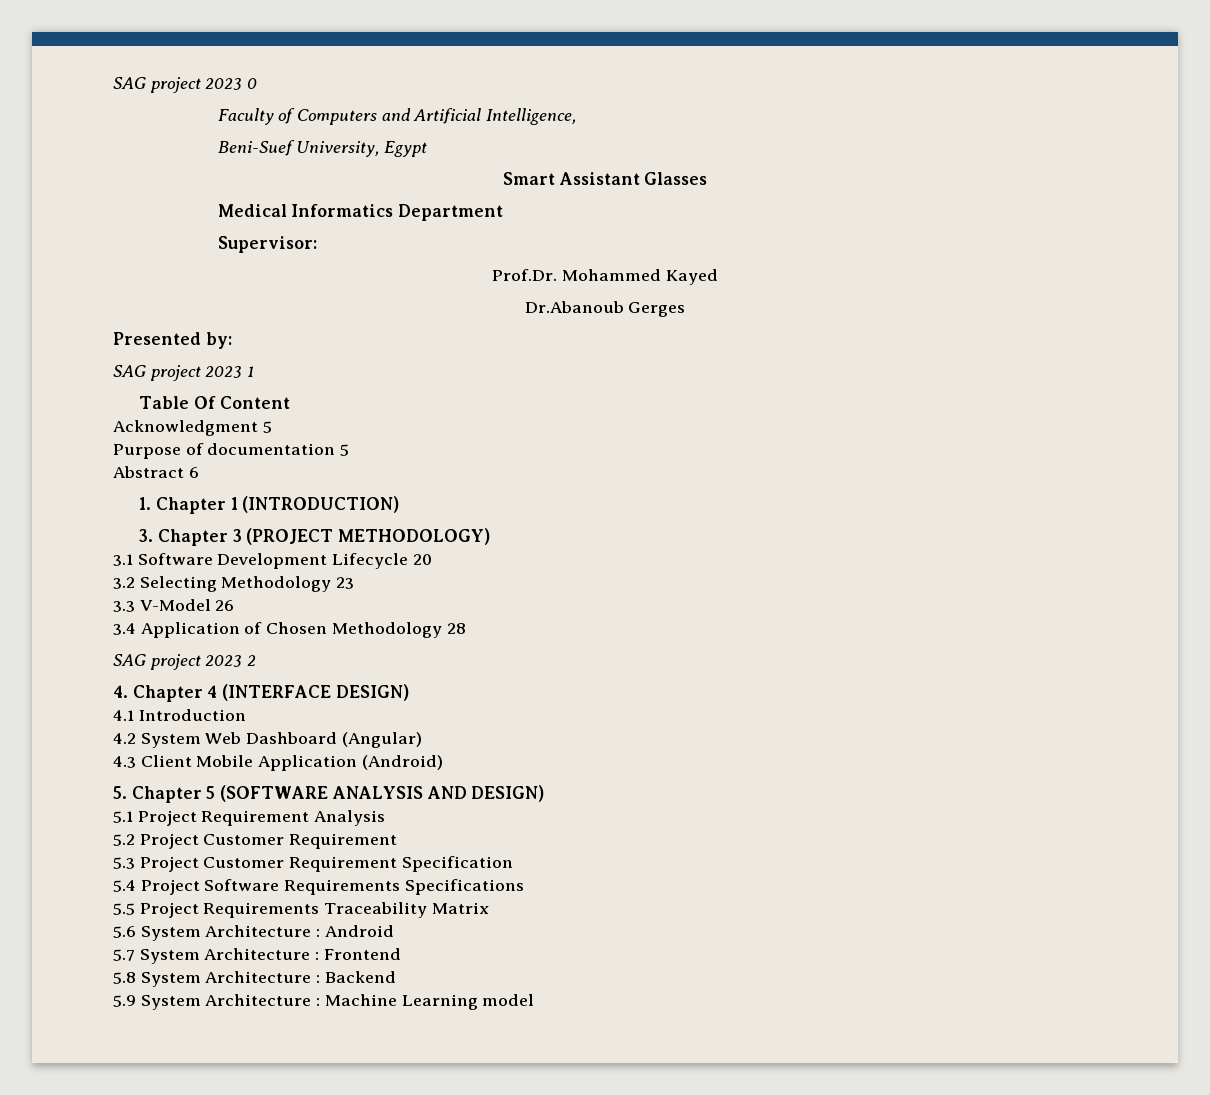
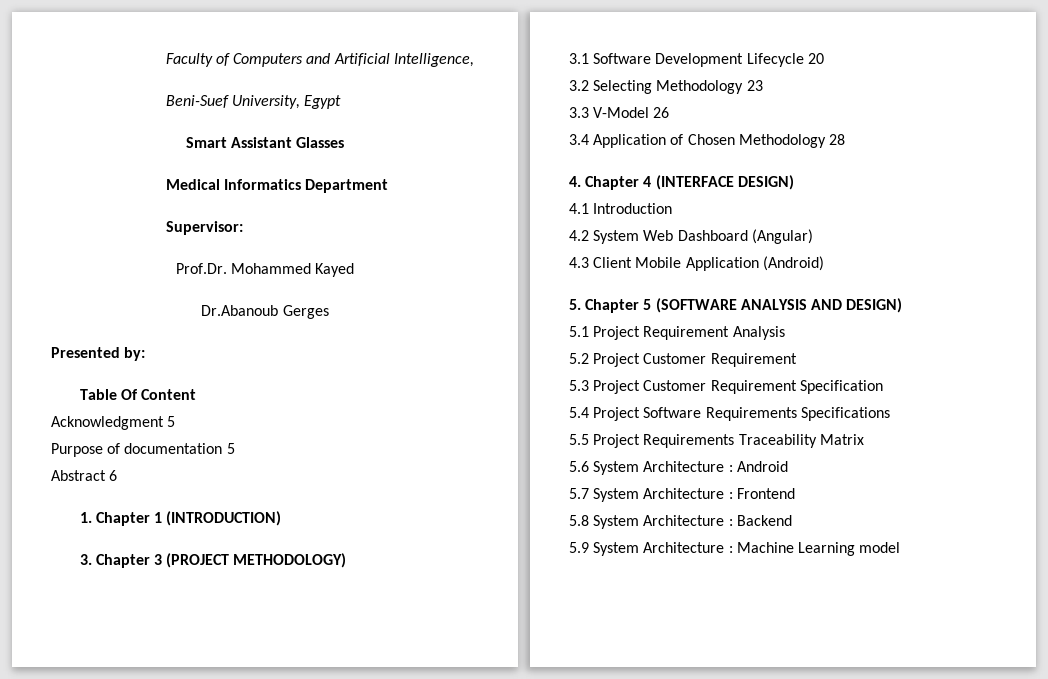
- SAG project 2023 0
- SAG project 2023 1
- SAG project 2023 2

